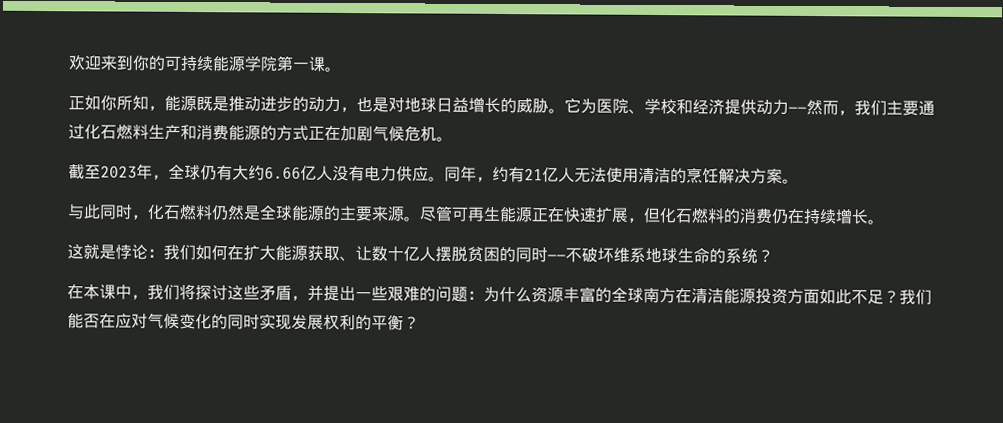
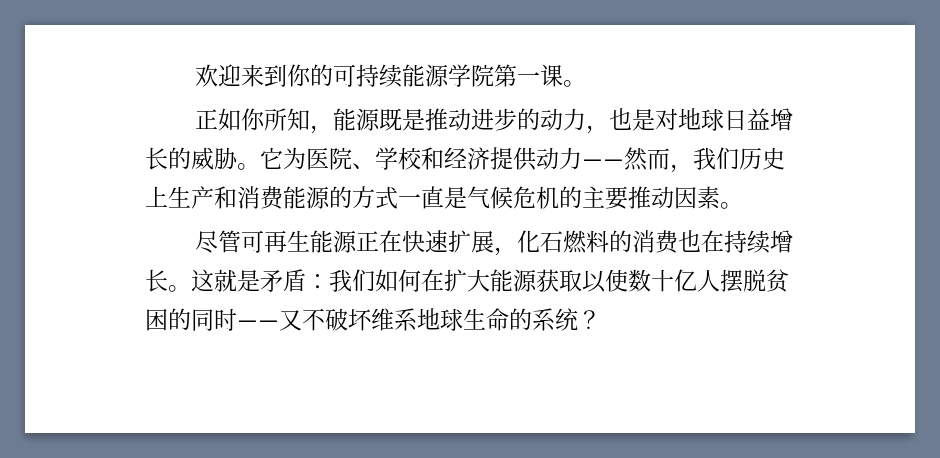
- 它为医院、学校和经济提供动力——然而，我们主要通过化石燃料生产和消费能源的方式正在加剧气候危机。
- 截至2023年，全球仍有大约6.66亿人没有电力供应。同年，约有21亿人无法使用清洁的烹饪解决方案。
- 与此同时，化石燃料仍然是全球能源的主要来源。尽管可再生能源正在快速扩展，但化石燃料的消费仍在持续增长。
- 这就是悖论：我们如何在扩大能源获取、让数十亿人摆脱贫困的同时——不破坏维系地球生命的系统？
+ 它为医院、学校和经济提供动力——然而，我们历史上生产和消费能源的方式一直是气候危机的主要推动因素。
+ 尽管可再生能源正在快速扩展，化石燃料的消费也在持续增长。这就是矛盾：我们如何在扩大能源获取以使数十亿人摆脱贫困的同时——又不破坏维系地球生命的系统？
- 在本课中，我们将探讨这些矛盾，并提出一些艰难的问题：为什么资源丰富的全球南方在清洁能源投资方面如此不足？我们能否在应对气候变化的同时实现发展权利的平衡？

